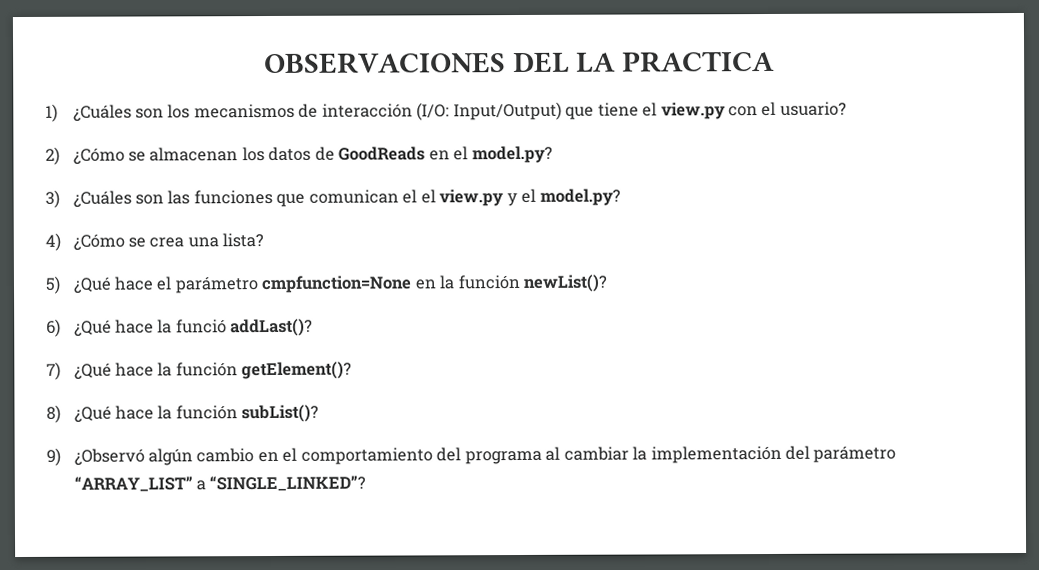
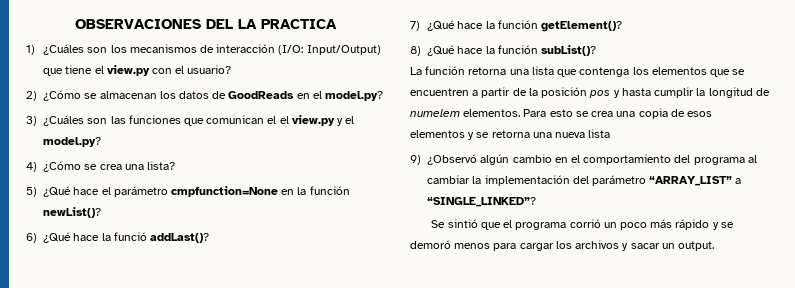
+ La función retorna una lista que contenga los elementos que se encuentren a partir de la posición pos y hasta cumplir la longitud de numelem elementos. Para esto se crea una copia de esos elementos y se retorna una nueva lista
+ Se sintió que el programa corrió un poco más rápido y se demoró menos para cargar los archivos y sacar un output.

